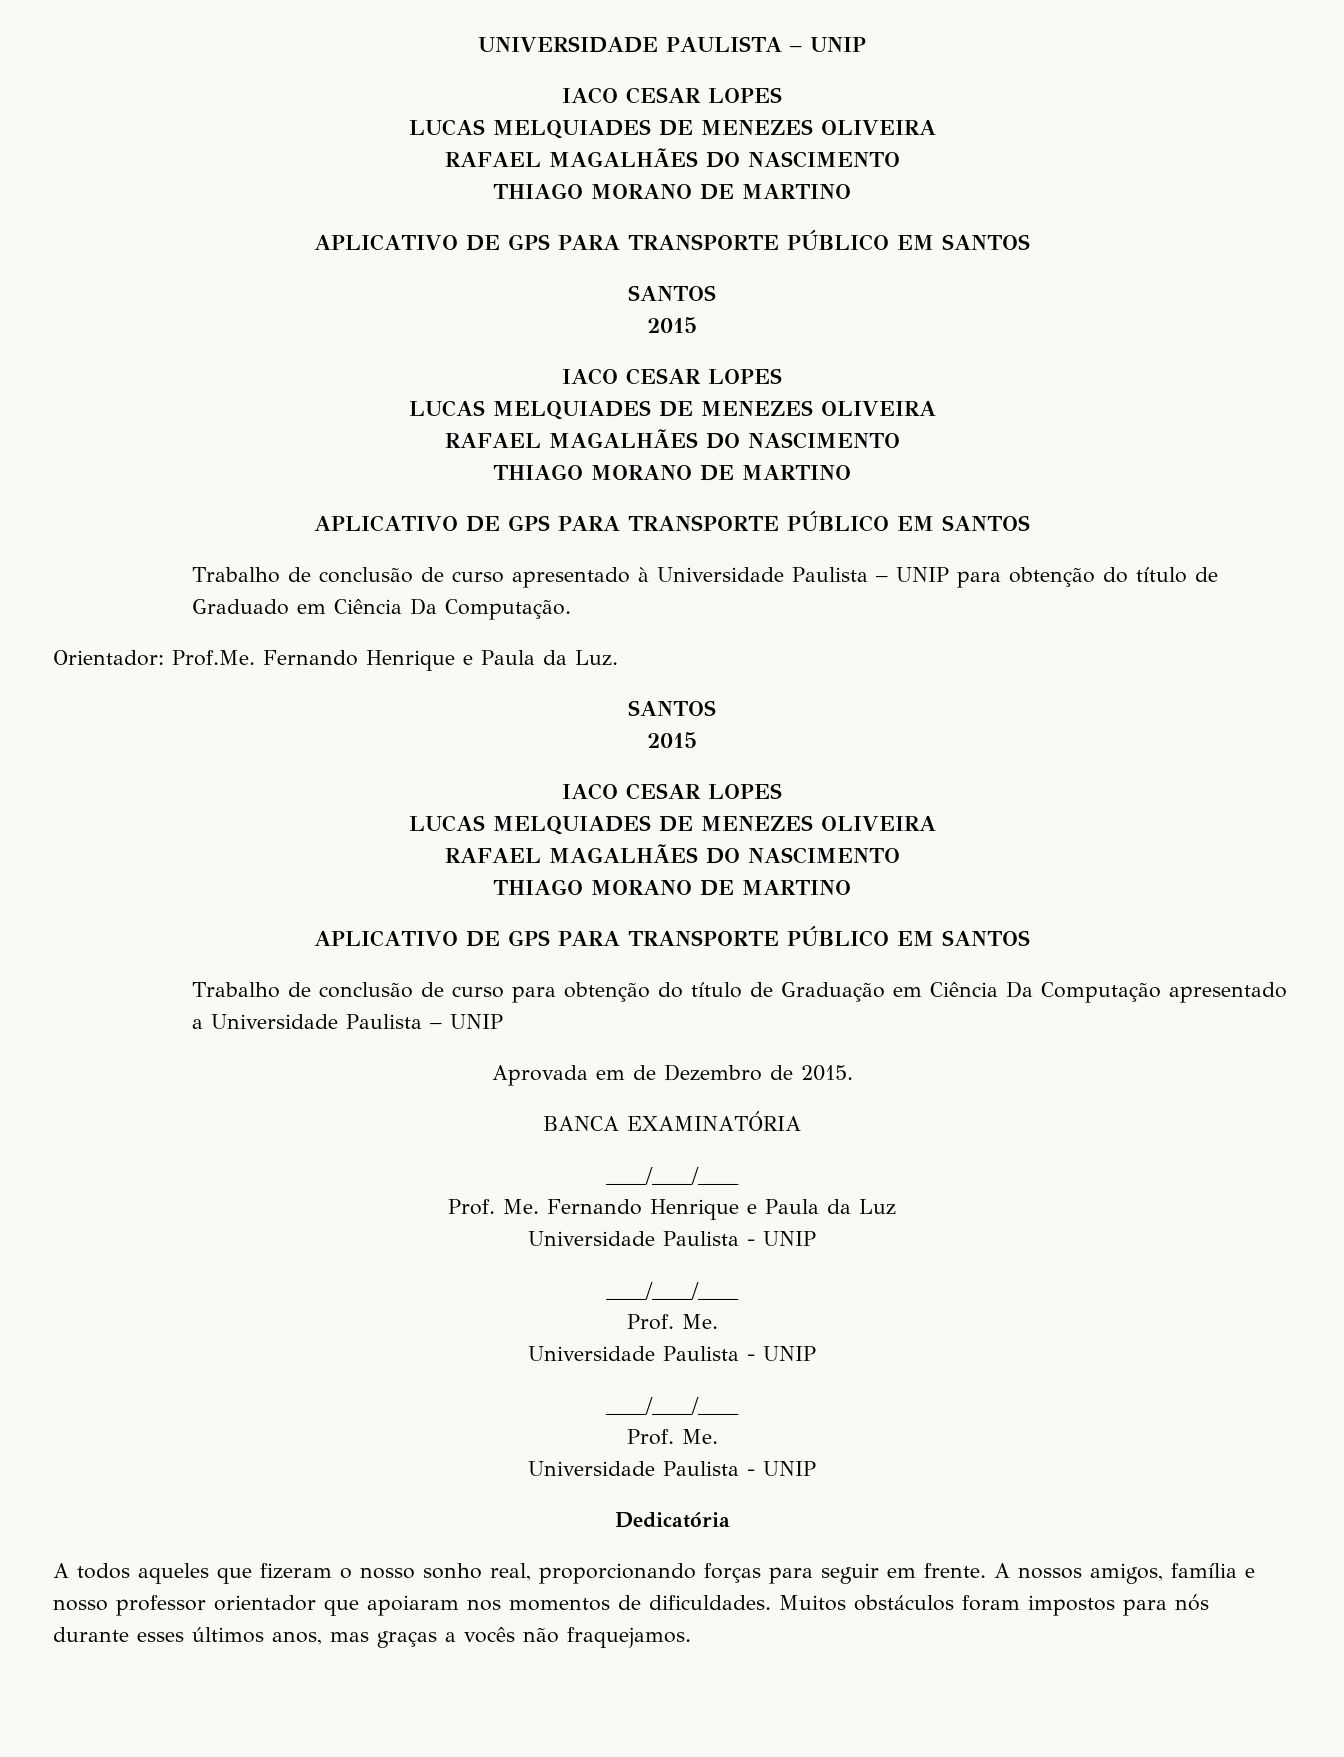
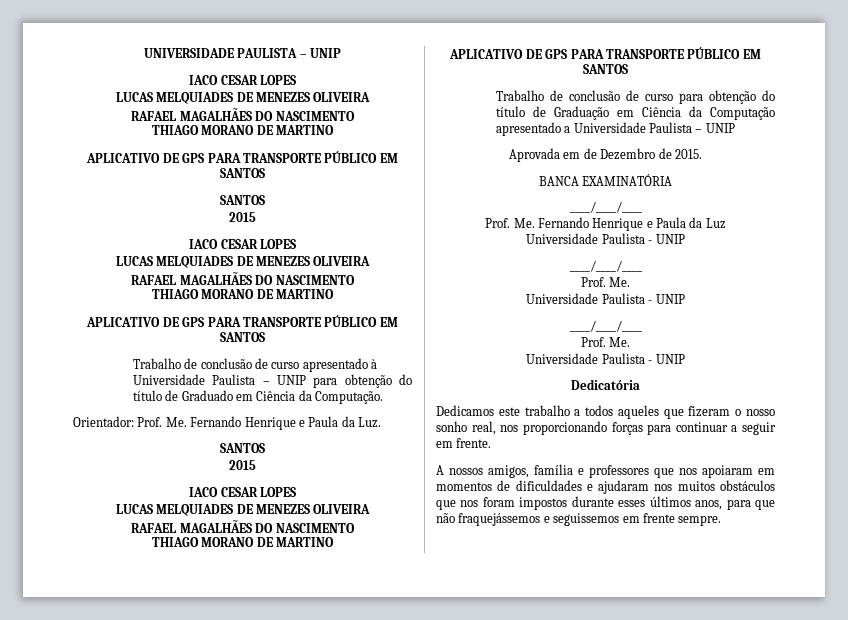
- Trabalho de conclusão de curso apresentado à Universidade Paulista – UNIP para obtenção do título de Graduado em Ciência Da Computação.
+ Trabalho de conclusão de curso apresentado à Universidade Paulista – UNIP para obtenção do título de Graduado em Ciência da Computação.
- Orientador: Prof.Me. Fernando Henrique e Paula da Luz.
+ Orientador: Prof. Me. Fernando Henrique e Paula da Luz.
- Trabalho de conclusão de curso para obtenção do título de Graduação em Ciência Da Computação apresentado a Universidade Paulista – UNIP
+ Trabalho de conclusão de curso para obtenção do título de Graduação em Ciência da Computação apresentado a Universidade Paulista – UNIP
- A todos aqueles que fizeram o nosso sonho real, proporcionando forças para seguir em frente. A nossos amigos, família e nosso professor orientador que apoiaram nos momentos de dificuldades. Muitos obstáculos foram impostos para nós durante esses últimos anos, mas graças a vocês não fraquejamos.
+ Dedicamos este trabalho a todos aqueles que fizeram o nosso sonho real, nos proporcionando forças para continuar a seguir em frente.
+ A nossos amigos, família e professores que nos apoiaram em momentos de dificuldades e ajudaram nos muitos obstáculos que nos foram impostos durante esses últimos anos, para que não fraquejássemos e seguissemos em frente sempre.

